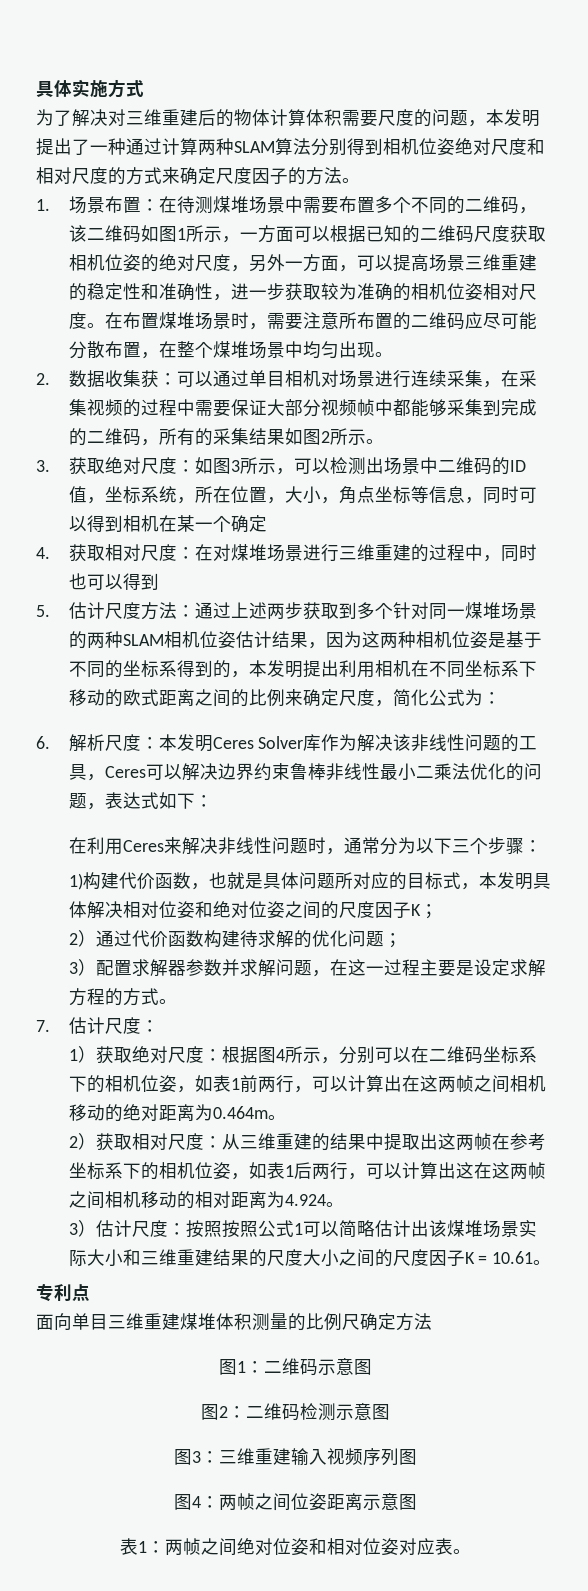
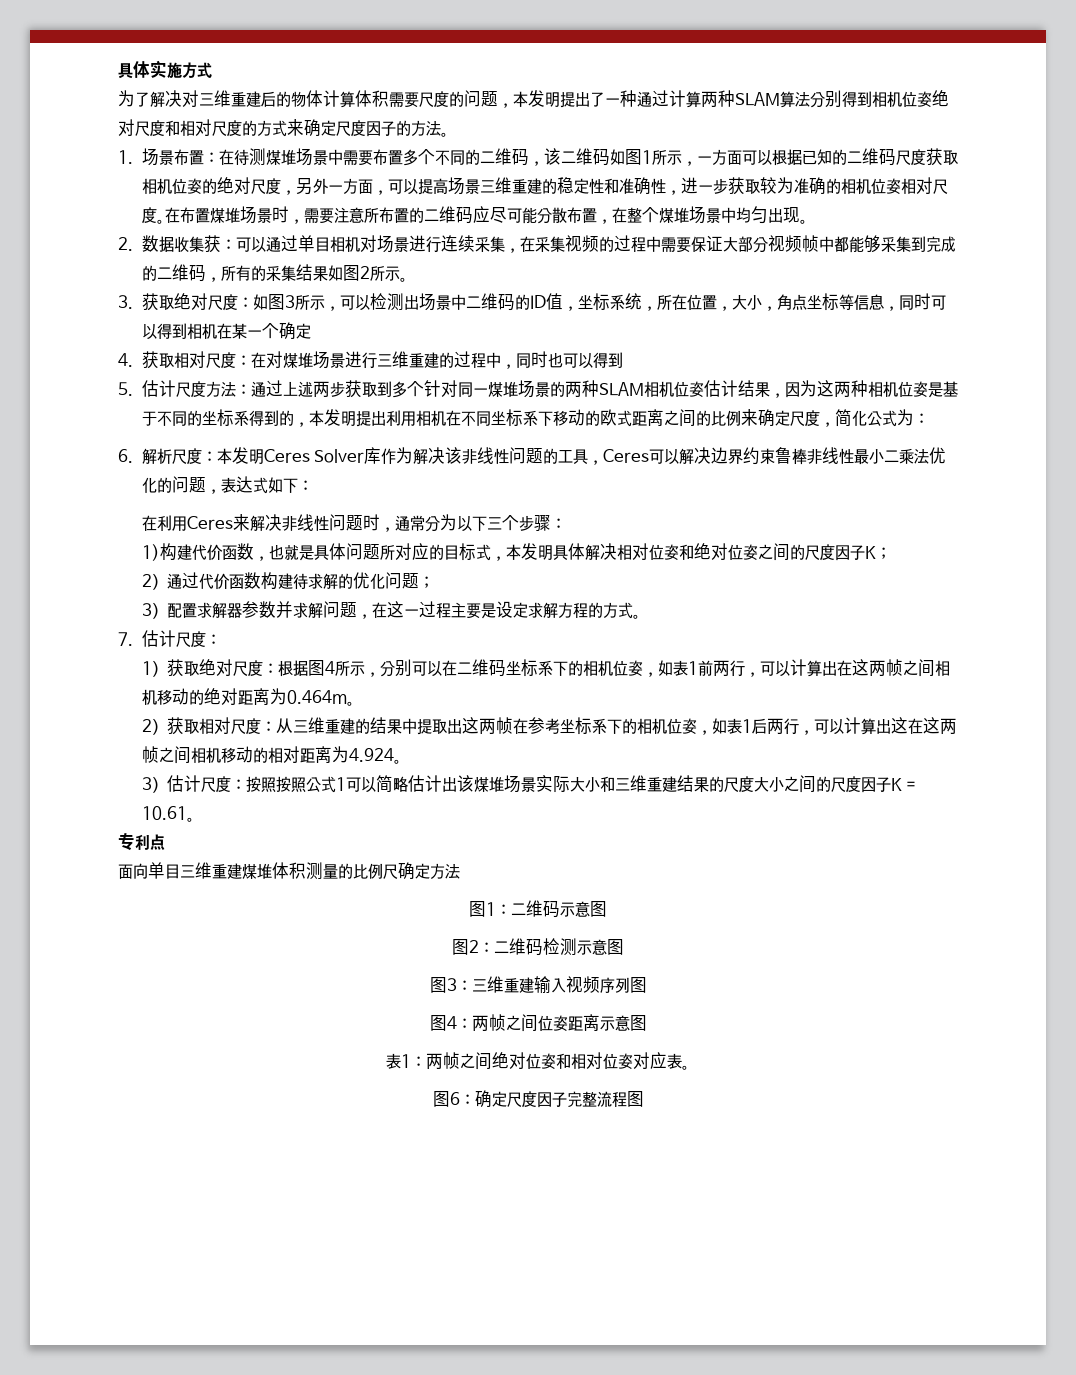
+ 图6：确定尺度因子完整流程图

